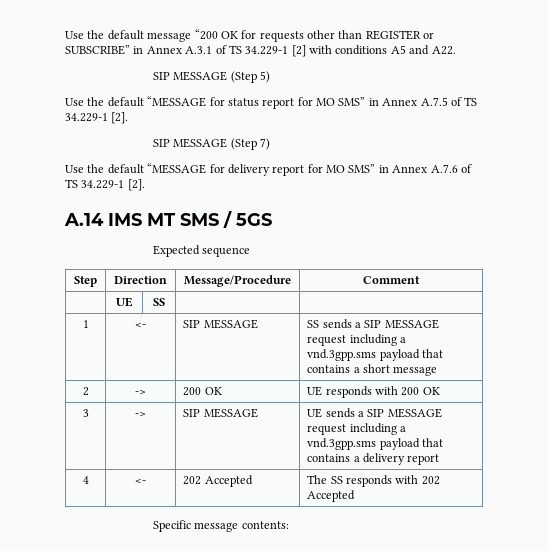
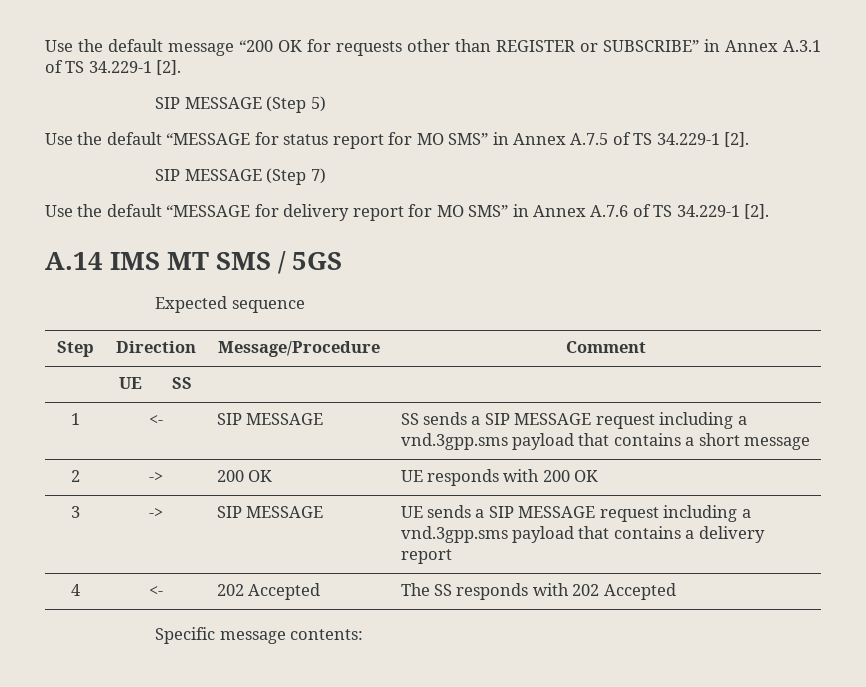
- Use the default message “200 OK for requests other than REGISTER or SUBSCRIBE” in Annex A.3.1 of TS 34.229-1 [2] with conditions A5 and A22.
+ Use the default message “200 OK for requests other than REGISTER or SUBSCRIBE” in Annex A.3.1 of TS 34.229-1 [2].

